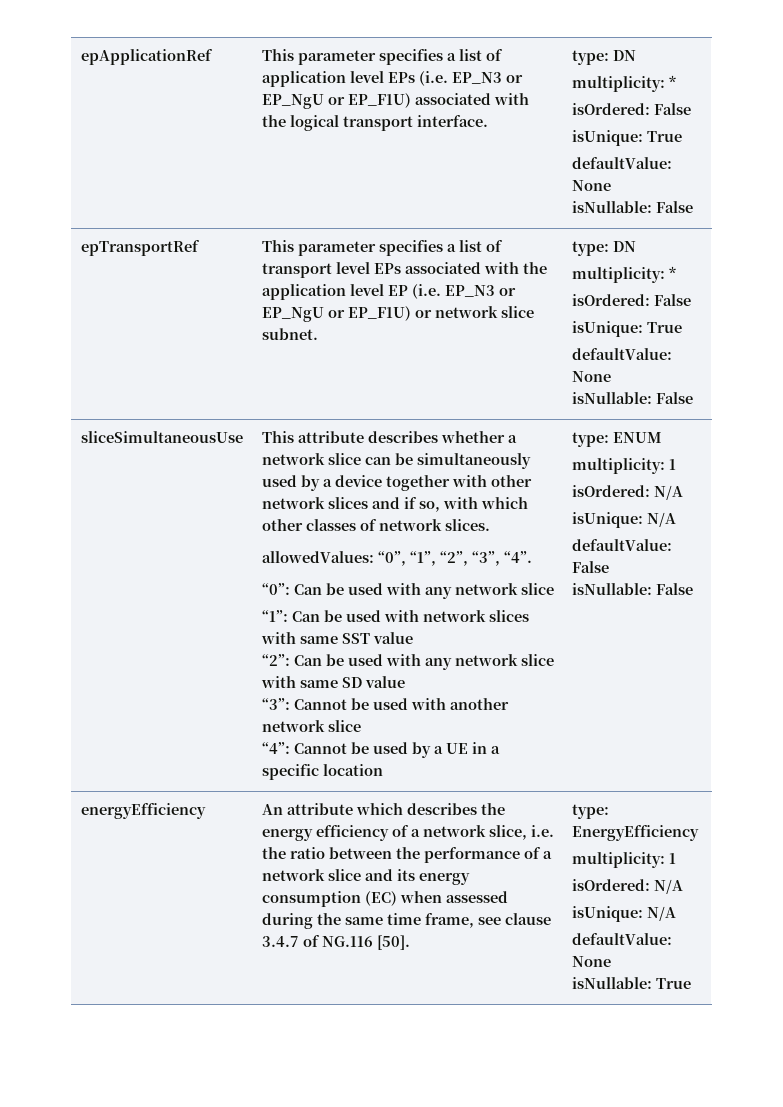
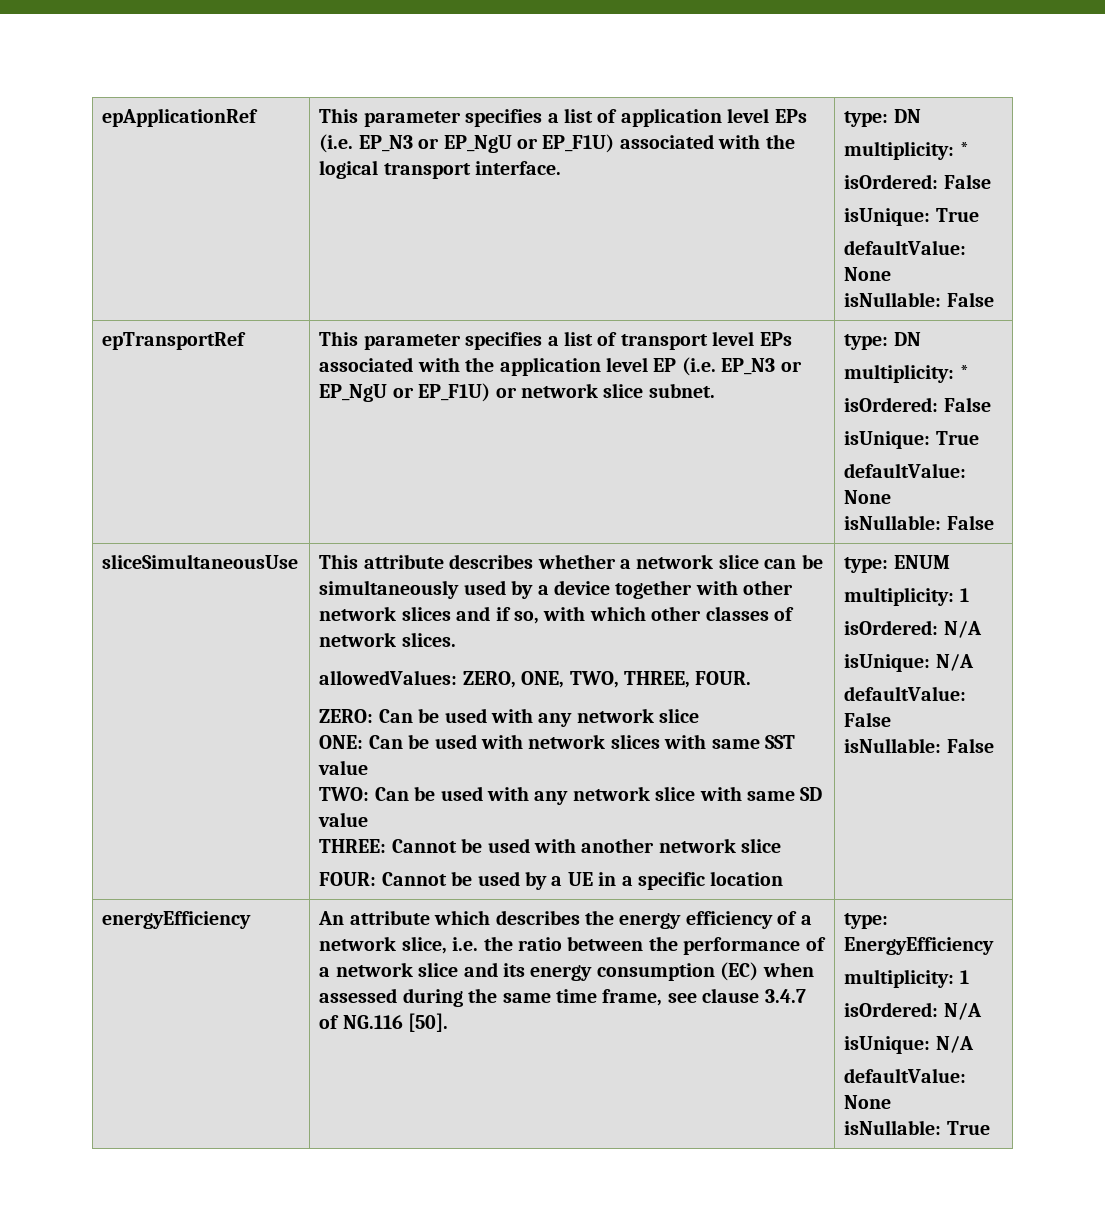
- allowedValues: “0”, “1”, “2”, “3”, “4”.
- “0”: Can be used with any network slice
+ allowedValues: ZERO, ONE, TWO, THREE, FOUR.
+ ZERO: Can be used with any network slice
- “1”: Can be used with network slices with same SST value
+ ONE: Can be used with network slices with same SST value
- “2”: Can be used with any network slice with same SD value
+ TWO: Can be used with any network slice with same SD value
- “3”: Cannot be used with another network slice
+ THREE: Cannot be used with another network slice
- “4”: Cannot be used by a UE in a specific location
+ FOUR: Cannot be used by a UE in a specific location

